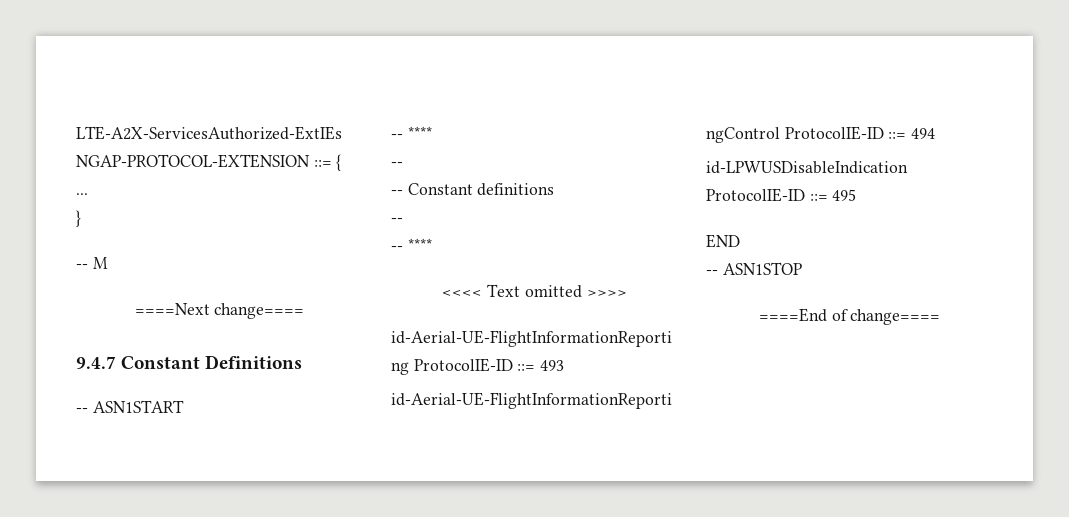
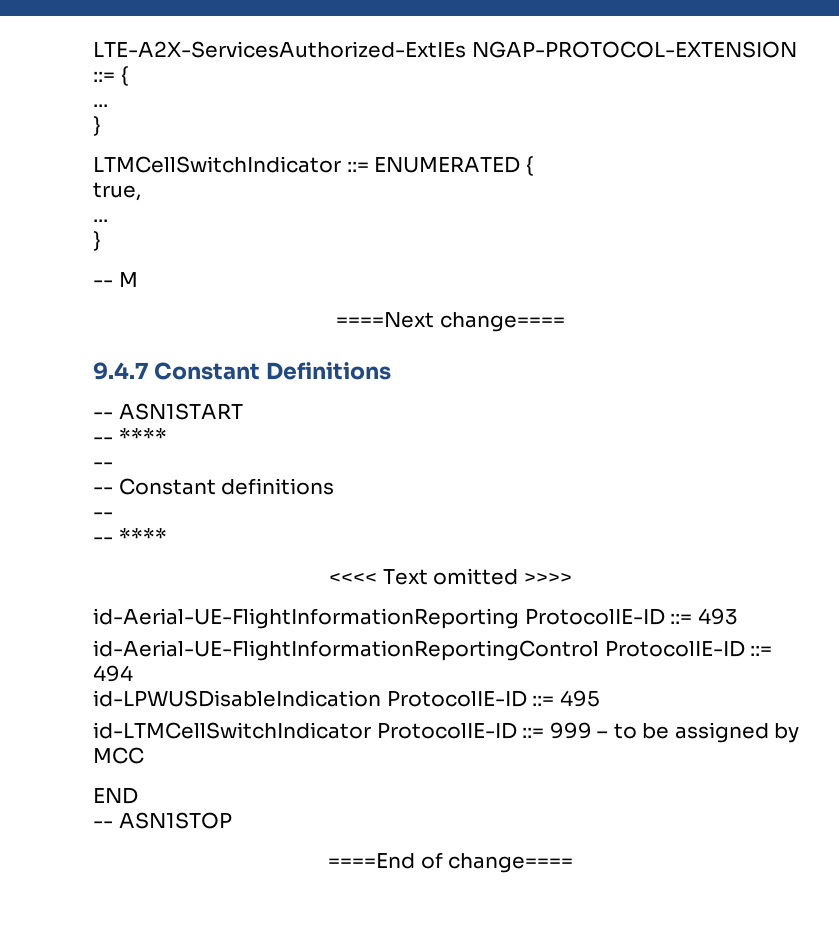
+ LTMCellSwitchIndicator ::= ENUMERATED {
+ true,
+ ...
+ }
+ id-LTMCellSwitchIndicator ProtocolIE-ID ::= 999 – to be assigned by MCC

